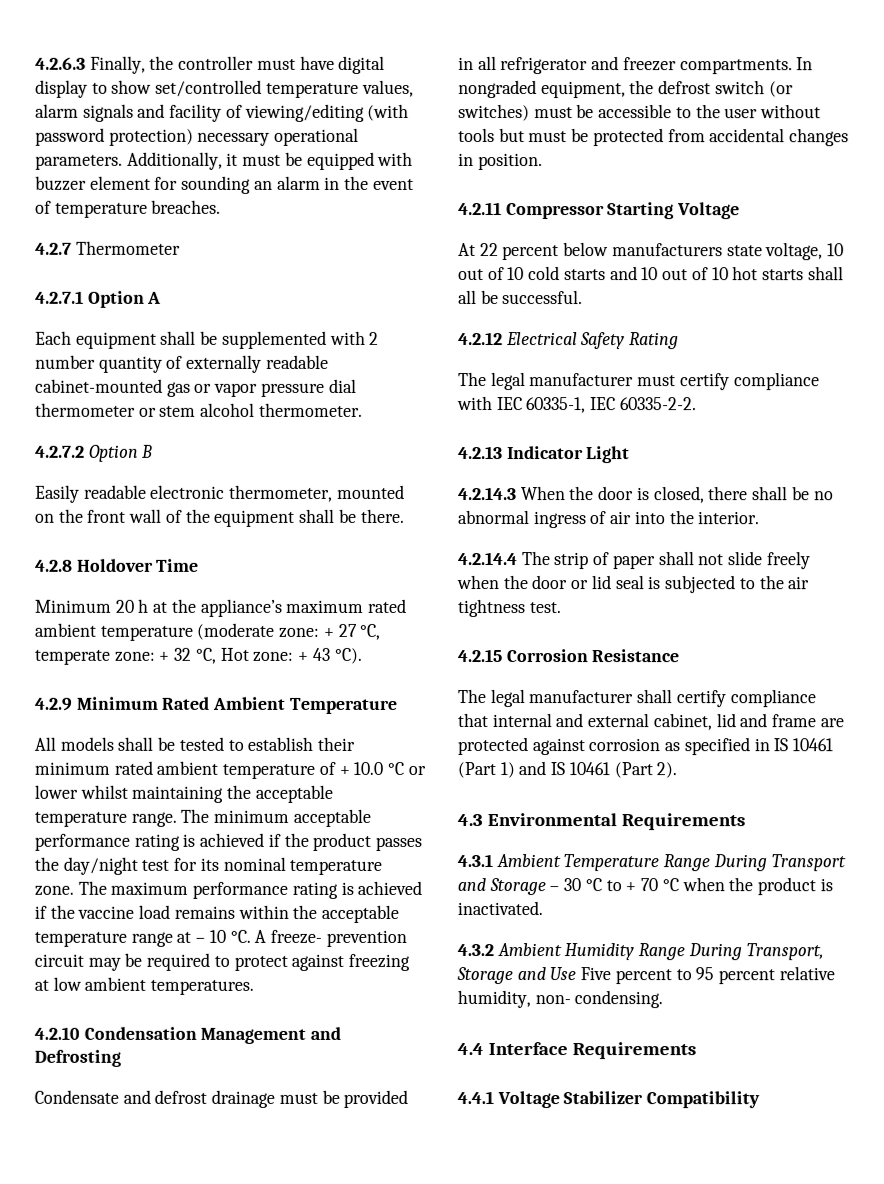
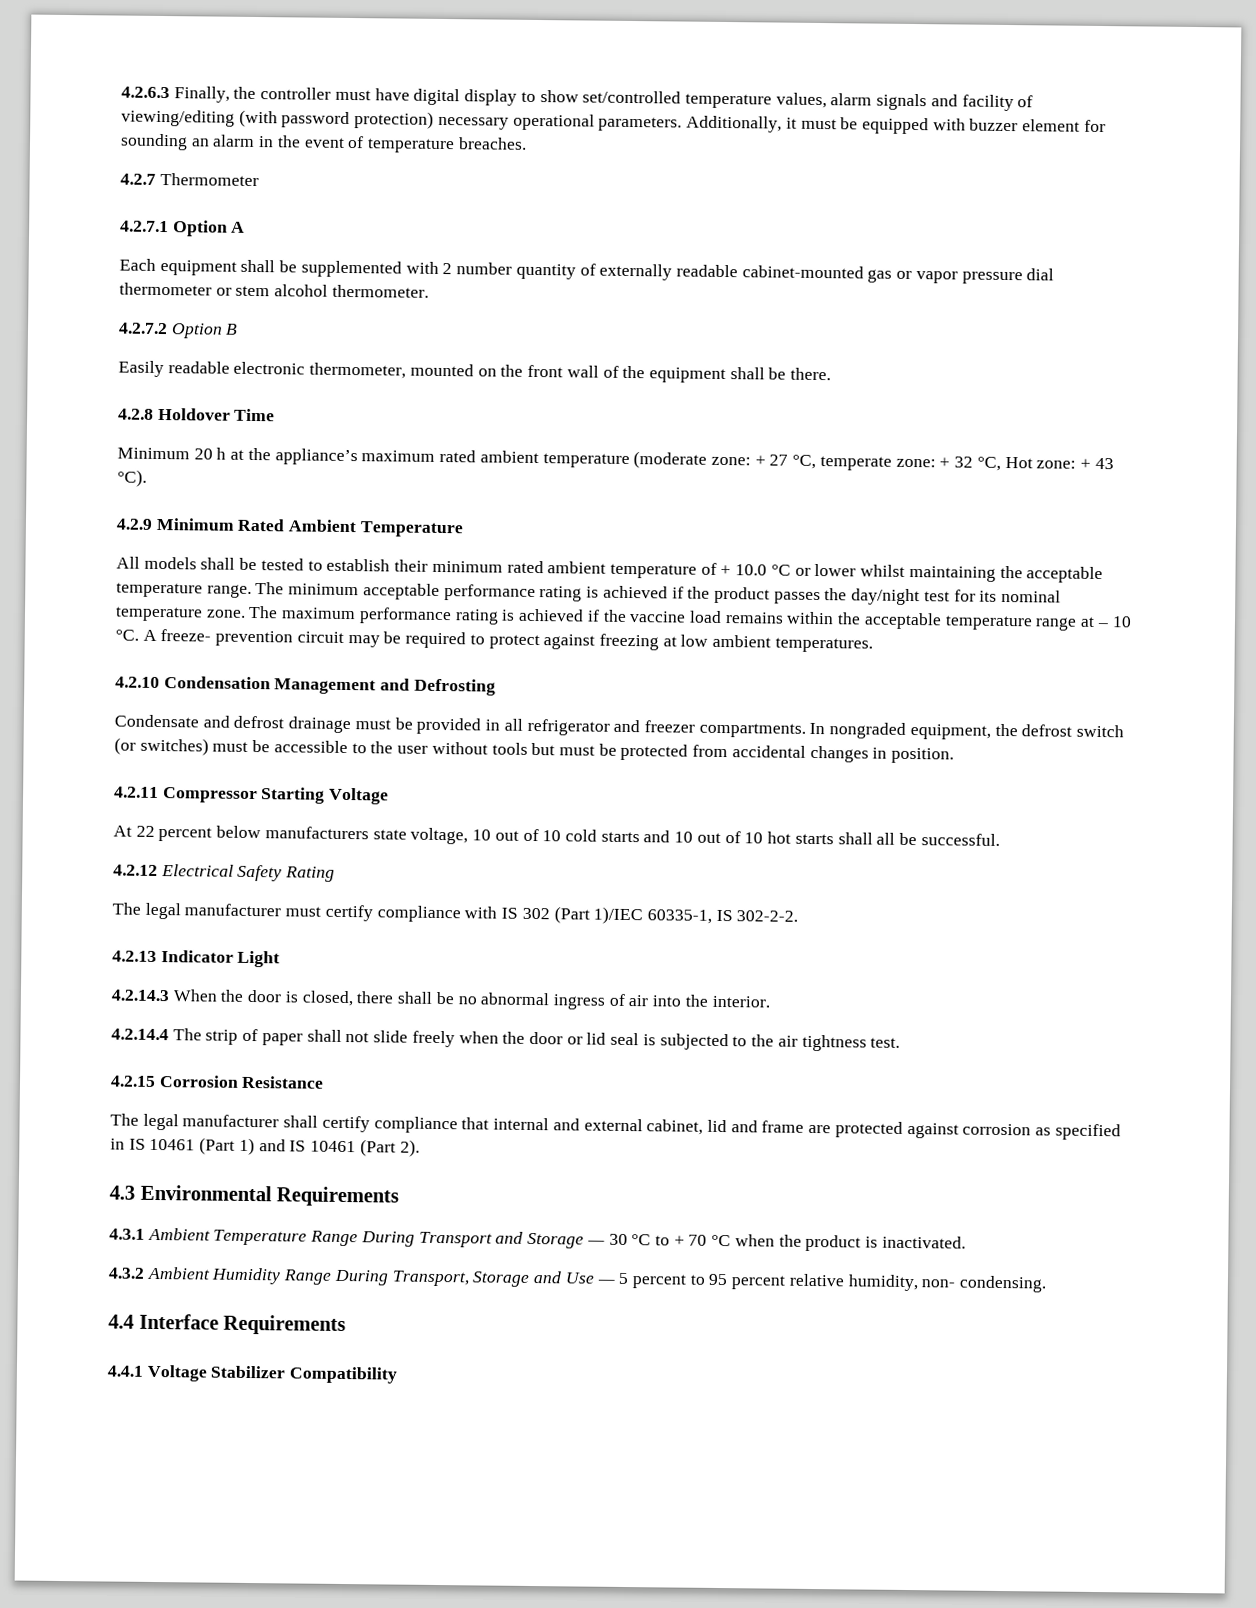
- The legal manufacturer must certify compliance with IEC 60335-1, IEC 60335-2-2.
+ The legal manufacturer must certify compliance with IS 302 (Part 1)/IEC 60335-1, IS 302-2-2.
- 4.3.1 Ambient Temperature Range During Transport and Storage – 30 °C to + 70 °C when the product is inactivated.
+ 4.3.1 Ambient Temperature Range During Transport and Storage — 30 °C to + 70 °C when the product is inactivated.
- 4.3.2 Ambient Humidity Range During Transport, Storage and Use Five percent to 95 percent relative humidity, non- condensing.
+ 4.3.2 Ambient Humidity Range During Transport, Storage and Use — 5 percent to 95 percent relative humidity, non- condensing.

